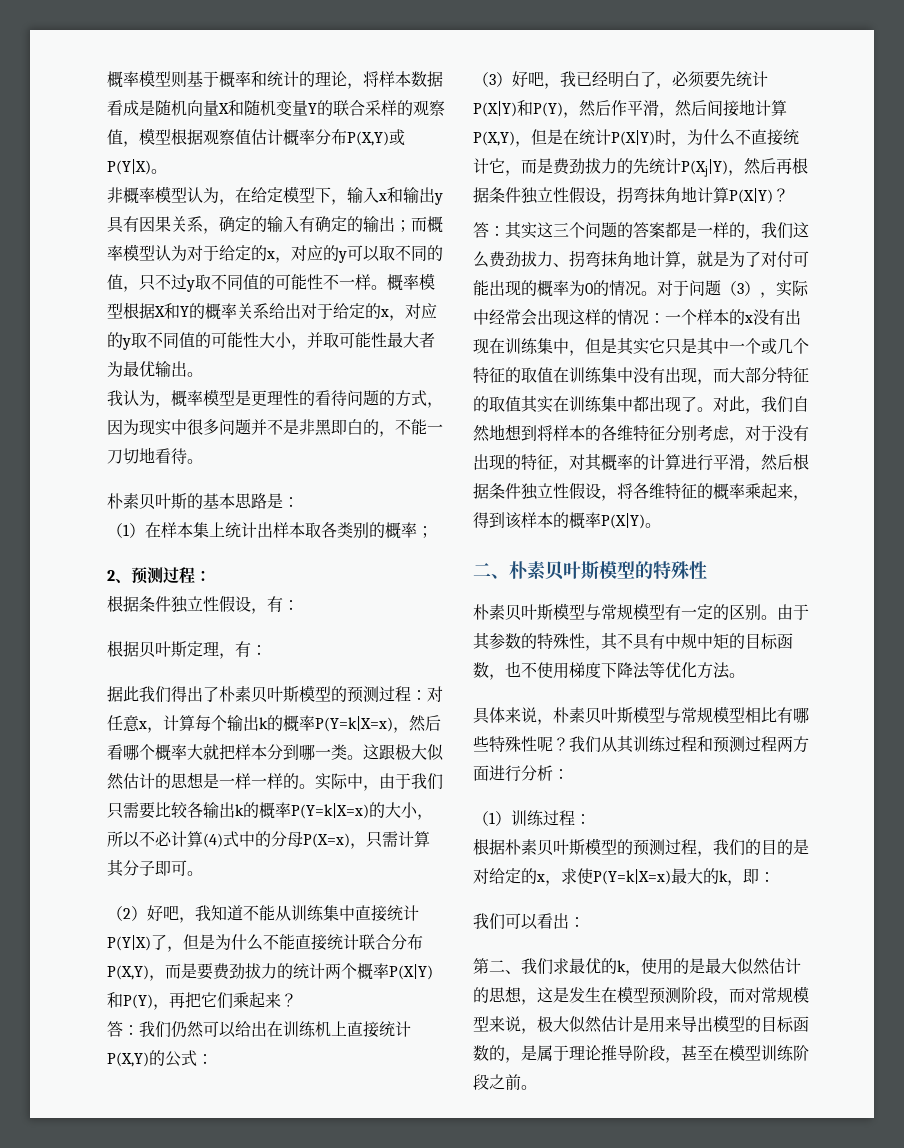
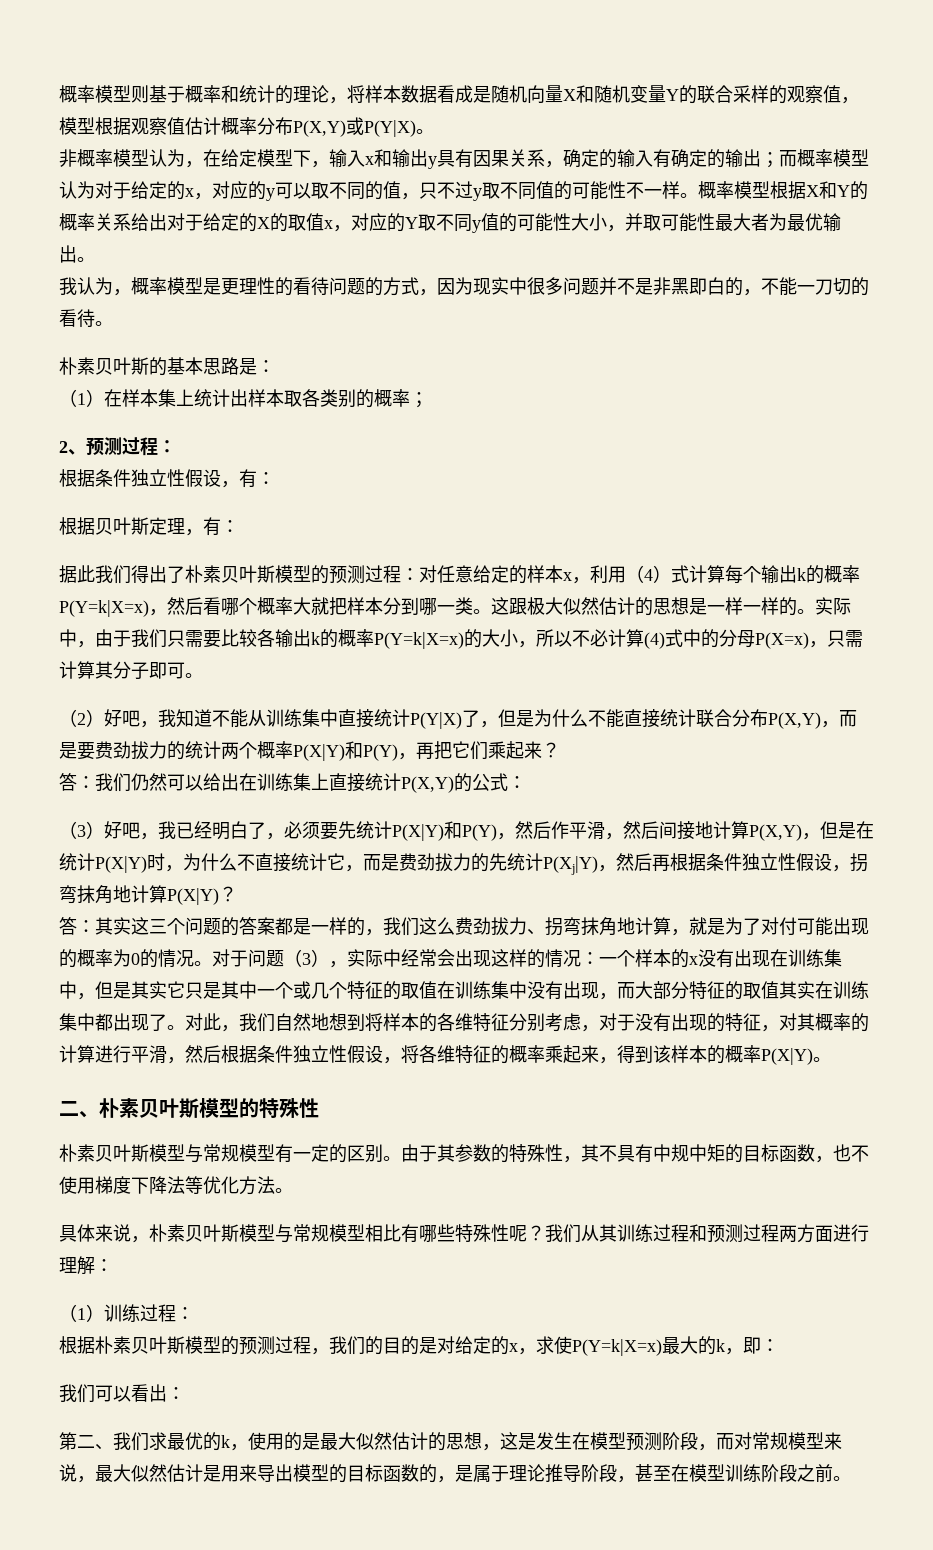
- 概率模型根据X和Y的概率关系给出对于给定的x，对应的y取不同值的可能性大小，并取可能性最大者为最优输出。
+ 概率模型根据X和Y的概率关系给出对于给定的X的取值x，对应的Y取不同y值的可能性大小，并取可能性最大者为最优输出。
- 我认为，概率模型是更理性的看待问题的方式，因为现实中很多问题并不是非黑即白的，不能一刀切地看待。
+ 我认为，概率模型是更理性的看待问题的方式，因为现实中很多问题并不是非黑即白的，不能一刀切的看待。
- 据此我们得出了朴素贝叶斯模型的预测过程：对任意x，计算每个输出k的概率P(Y=k|X=x)，然后看哪个概率大就把样本分到哪一类。
+ 据此我们得出了朴素贝叶斯模型的预测过程：对任意给定的样本x，利用（4）式计算每个输出k的概率P(Y=k|X=x)，然后看哪个概率大就把样本分到哪一类。
- 答：我们仍然可以给出在训练机上直接统计P(X,Y)的公式：
+ 答：我们仍然可以给出在训练集上直接统计P(X,Y)的公式：
- 我们从其训练过程和预测过程两方面进行分析：
+ 我们从其训练过程和预测过程两方面进行理解：
- 第二、我们求最优的k，使用的是最大似然估计的思想，这是发生在模型预测阶段，而对常规模型来说，极大似然估计是用来导出模型的目标函数的，是属于理论推导阶段，甚至在模型训练阶段之前。
+ 第二、我们求最优的k，使用的是最大似然估计的思想，这是发生在模型预测阶段，而对常规模型来说，最大似然估计是用来导出模型的目标函数的，是属于理论推导阶段，甚至在模型训练阶段之前。

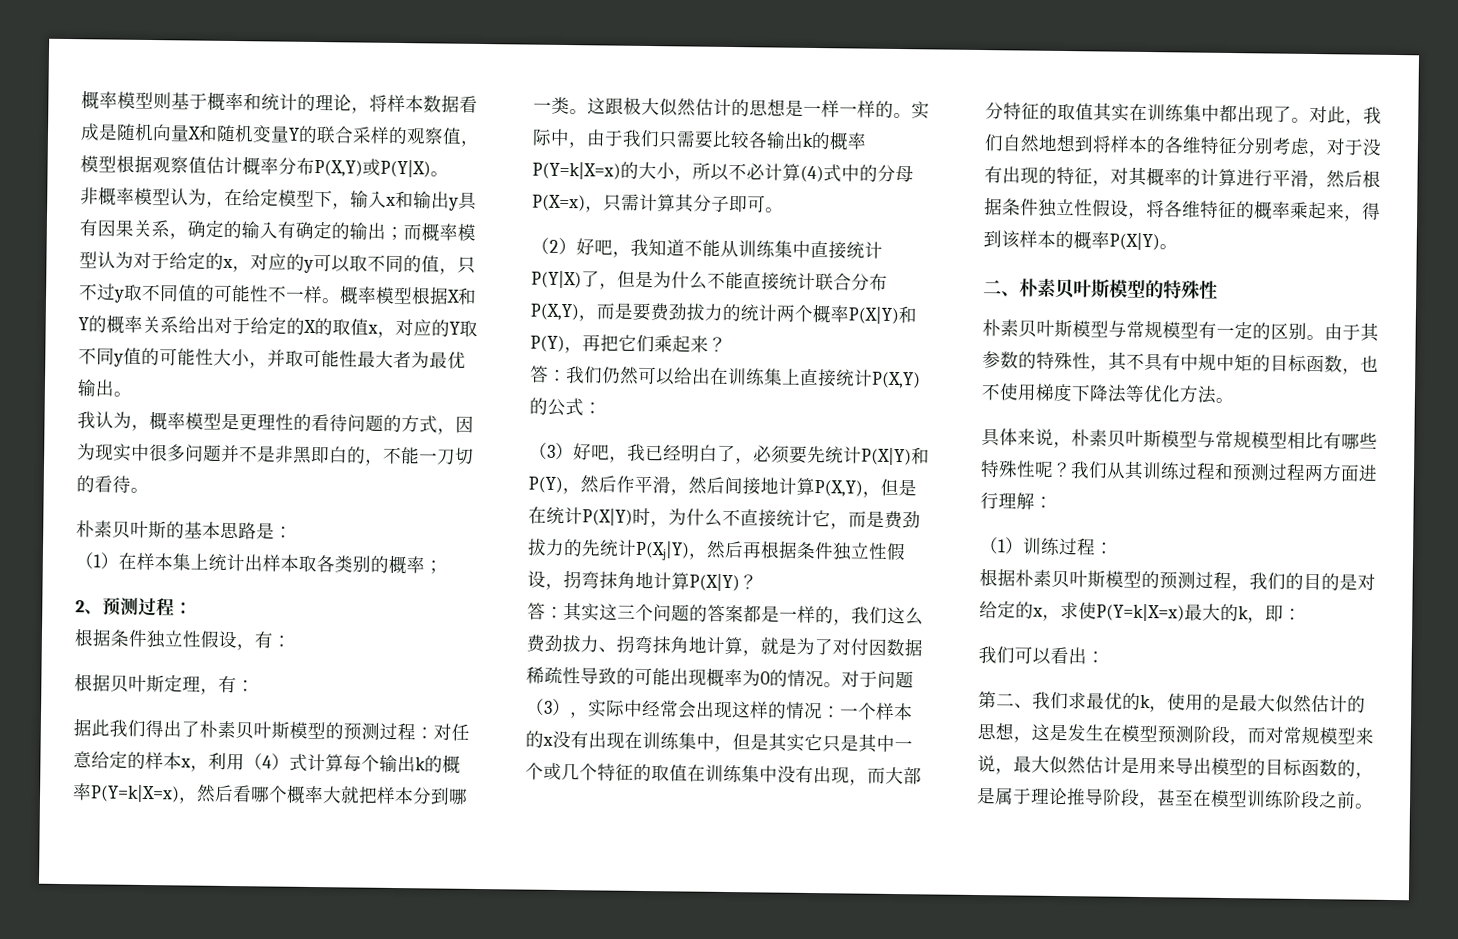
- 答：其实这三个问题的答案都是一样的，我们这么费劲拔力、拐弯抹角地计算，就是为了对付可能出现的概率为0的情况。
+ 答：其实这三个问题的答案都是一样的，我们这么费劲拔力、拐弯抹角地计算，就是为了对付因数据稀疏性导致的可能出现概率为0的情况。

